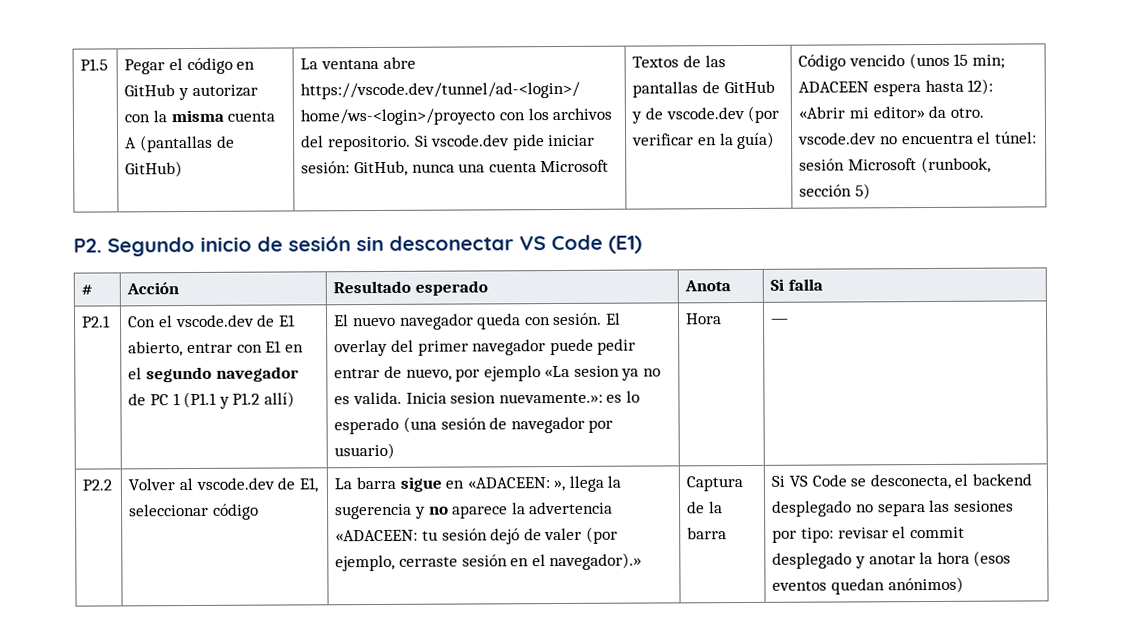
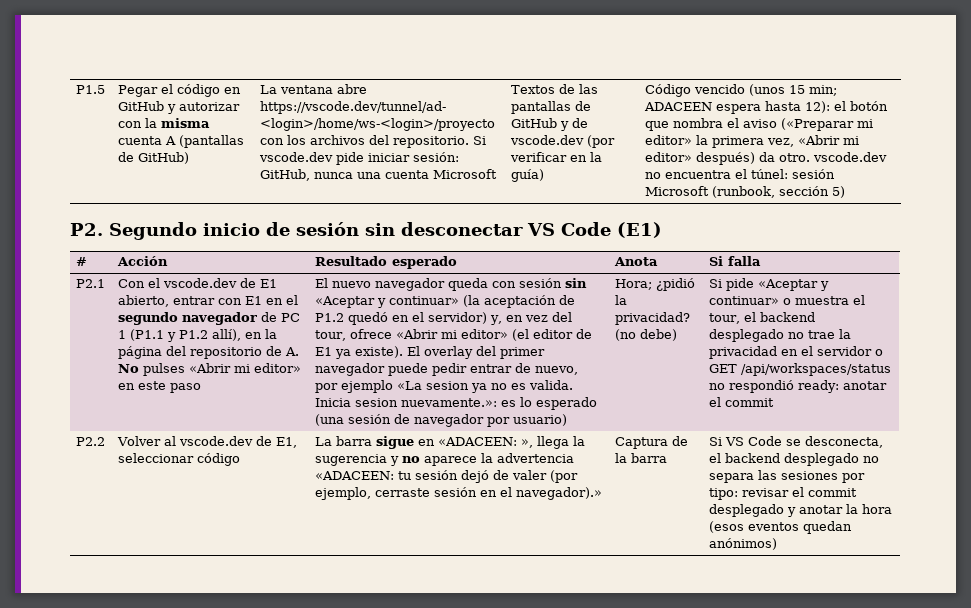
- Código vencido (unos 15 min; ADACEEN espera hasta 12): «Abrir mi editor» da otro. vscode.dev no encuentra el túnel: sesión Microsoft (runbook, sección 5)
+ Código vencido (unos 15 min; ADACEEN espera hasta 12): el botón que nombra el aviso («Preparar mi editor» la primera vez, «Abrir mi editor» después) da otro. vscode.dev no encuentra el túnel: sesión Microsoft (runbook, sección 5)
- Con el vscode.dev de E1 abierto, entrar con E1 en el segundo navegador de PC 1 (P1.1 y P1.2 allí)
+ Con el vscode.dev de E1 abierto, entrar con E1 en el segundo navegador de PC 1 (P1.1 y P1.2 allí), en la página del repositorio de A. No pulses «Abrir mi editor» en este paso
- El nuevo navegador queda con sesión.
+ El nuevo navegador queda con sesión sin «Aceptar y continuar» (la aceptación de P1.2 quedó en el servidor) y, en vez del tour, ofrece «Abrir mi editor» (el editor de E1 ya existe).
- Hora | —
+ Hora; ¿pidió la privacidad? (no debe) | Si pide «Aceptar y continuar» o muestra el tour, el backend desplegado no trae la privacidad en el servidor o GET /api/workspaces/status no respondió ready: anotar el commit

